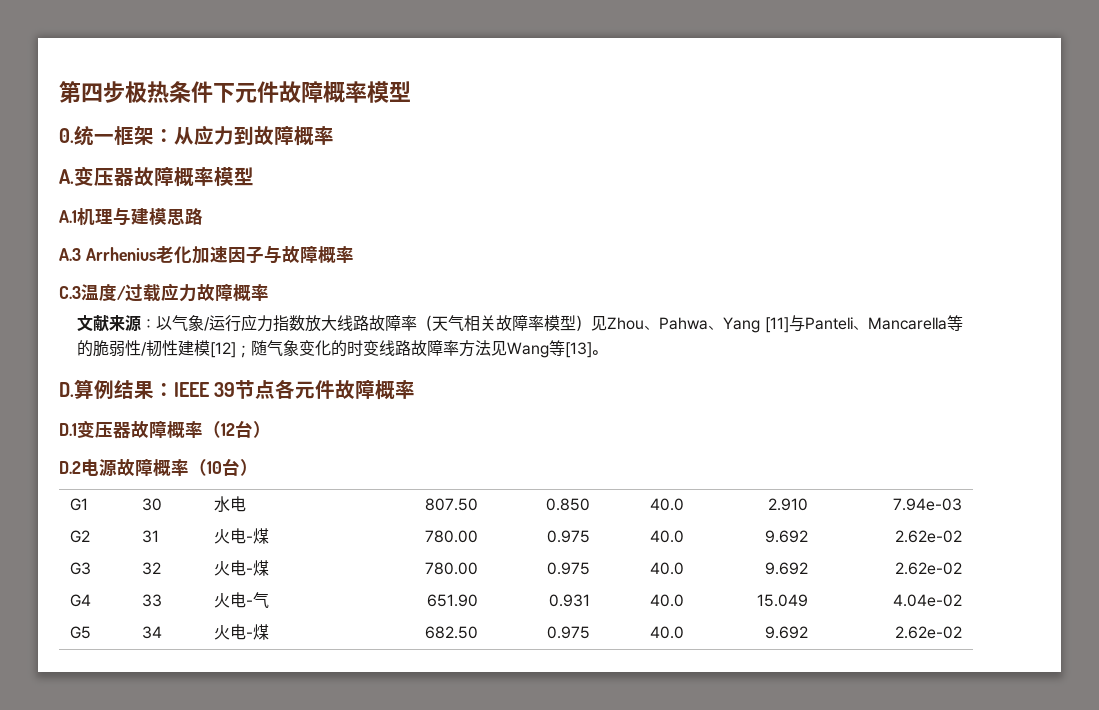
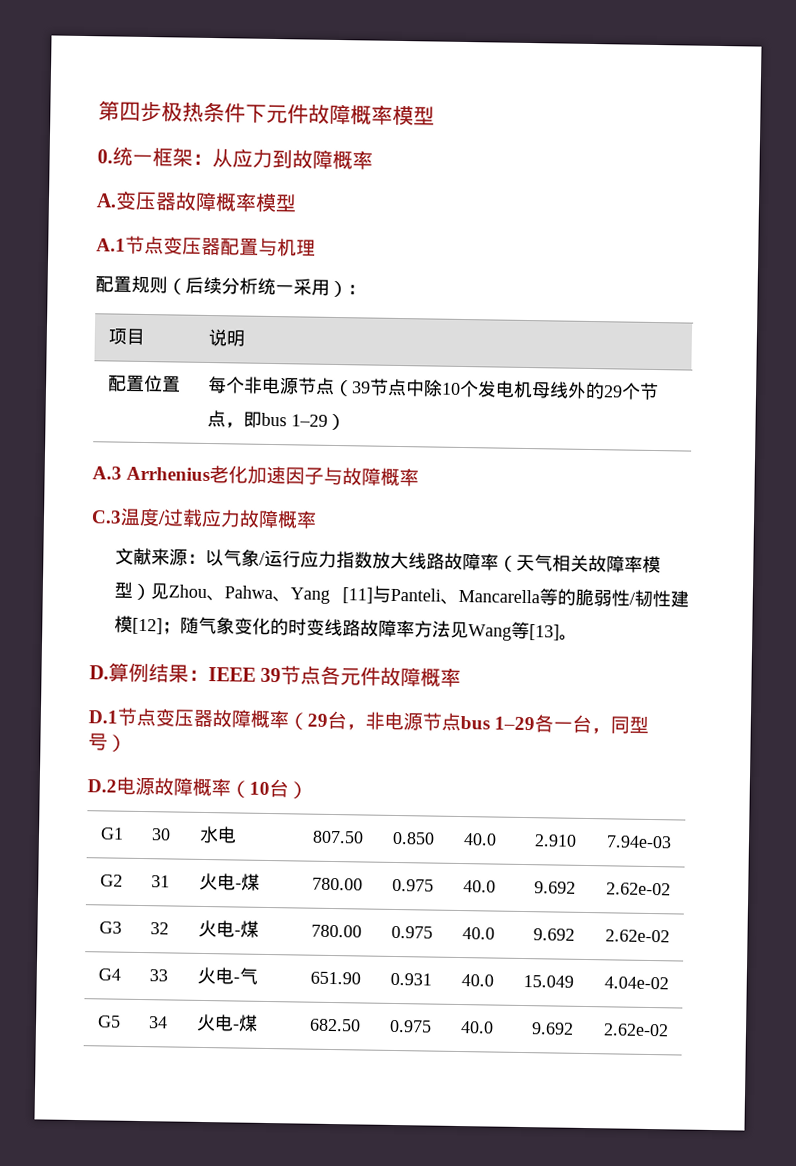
- A.1机理与建模思路
+ A.1节点变压器配置与机理
+ 配置规则（后续分析统一采用）：
+ 项目 | 说明
+ 配置位置 | 每个非电源节点（39节点中除10个发电机母线外的29个节点，即bus 1–29）
- D.1变压器故障概率（12台）
+ D.1节点变压器故障概率（29台，非电源节点bus 1–29各一台，同型号）

